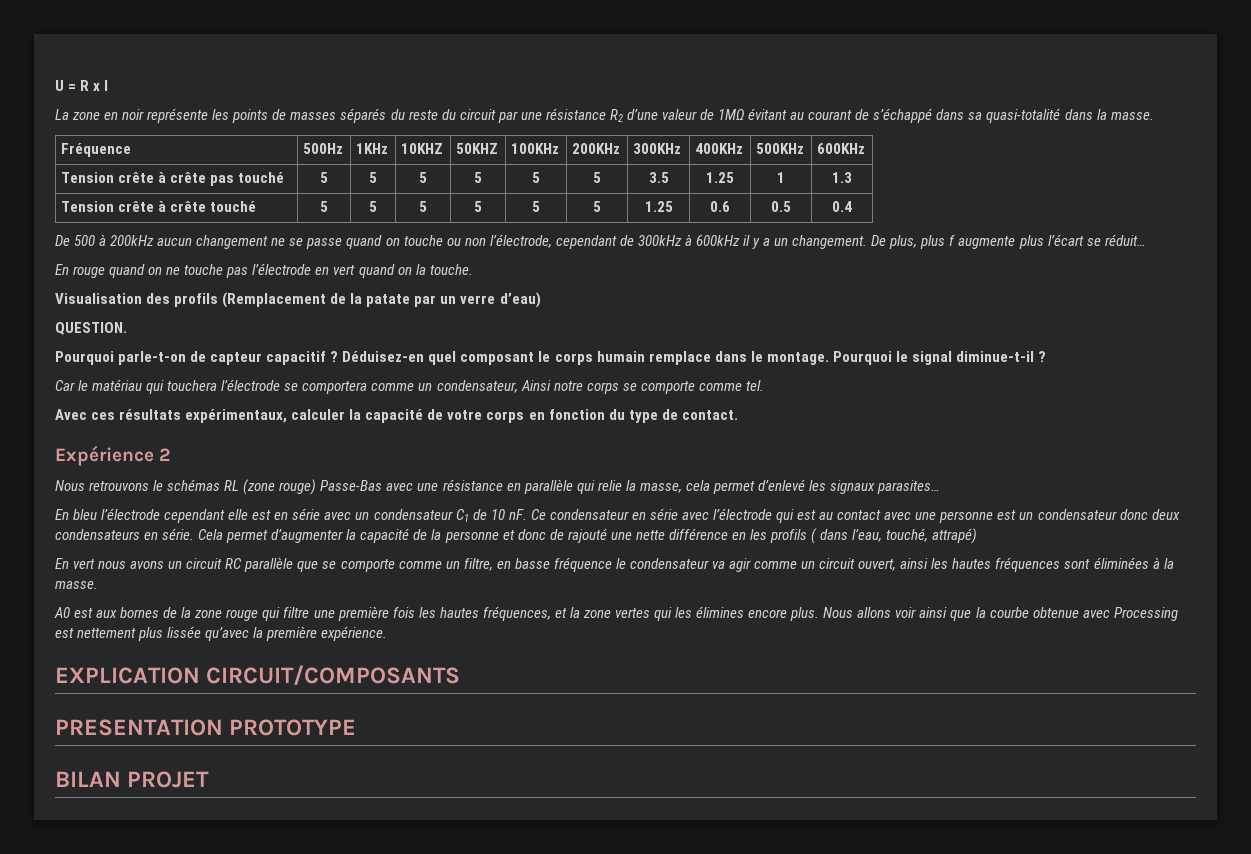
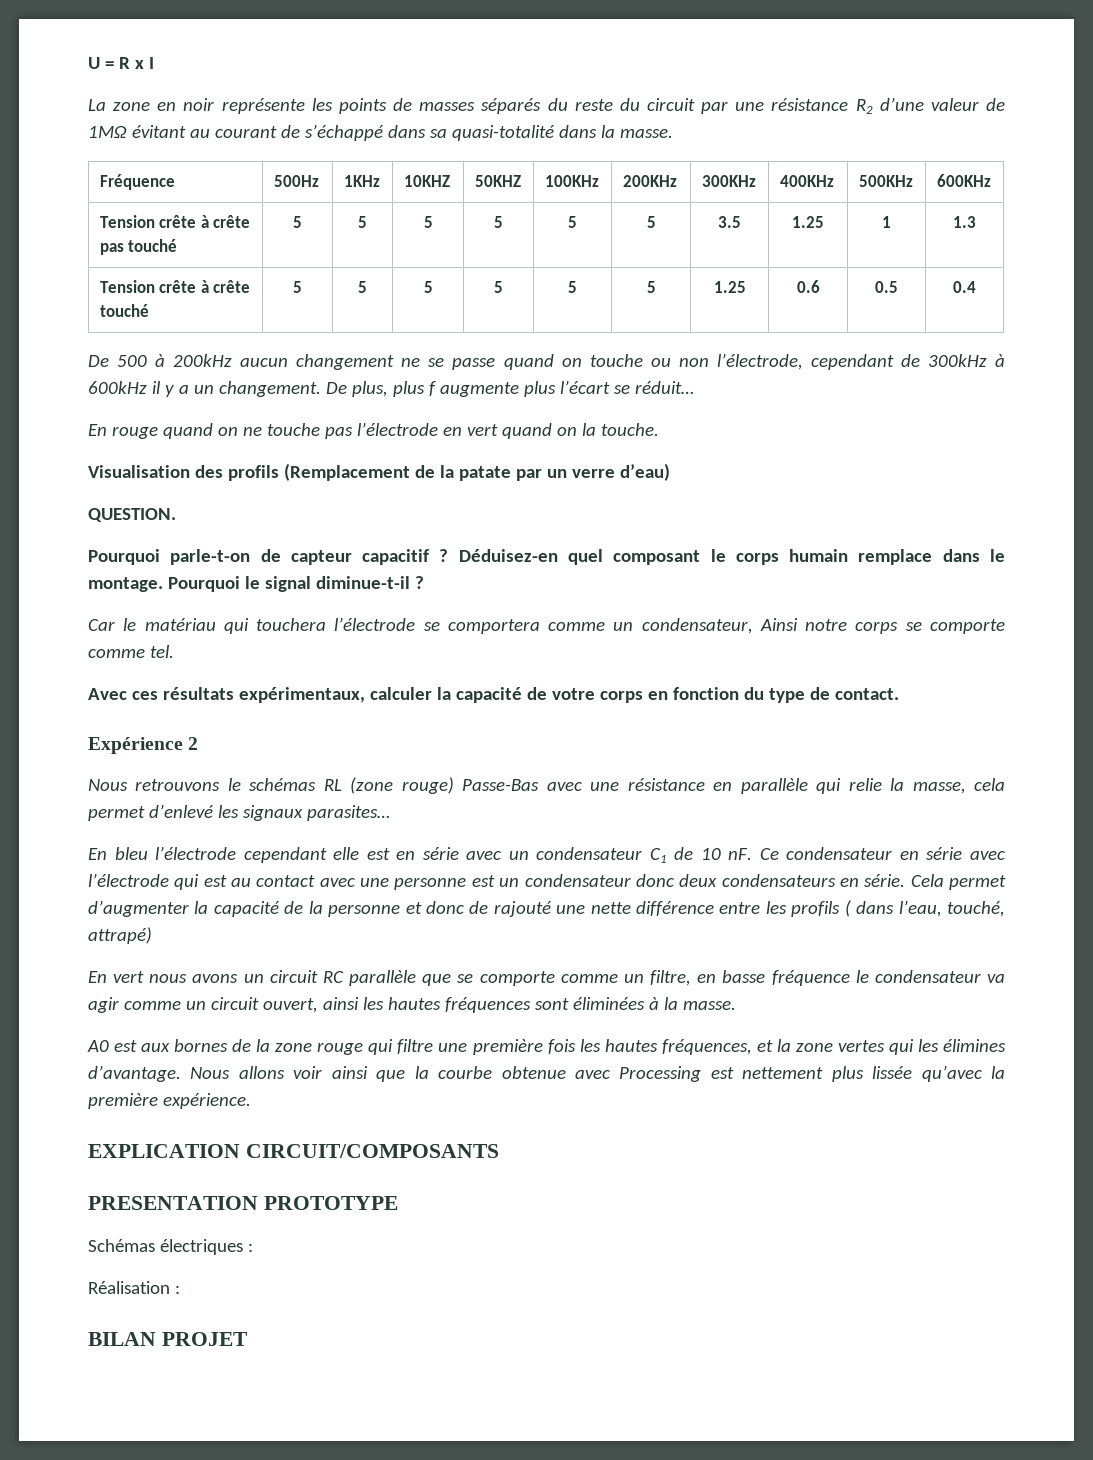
- Cela permet d’augmenter la capacité de la personne et donc de rajouté une nette différence en les profils ( dans l’eau, touché, attrapé)
+ Cela permet d’augmenter la capacité de la personne et donc de rajouté une nette différence entre les profils ( dans l’eau, touché, attrapé)
- A0 est aux bornes de la zone rouge qui filtre une première fois les hautes fréquences, et la zone vertes qui les élimines encore plus.
+ A0 est aux bornes de la zone rouge qui filtre une première fois les hautes fréquences, et la zone vertes qui les élimines d’avantage.
+ Schémas électriques :
+ Réalisation :

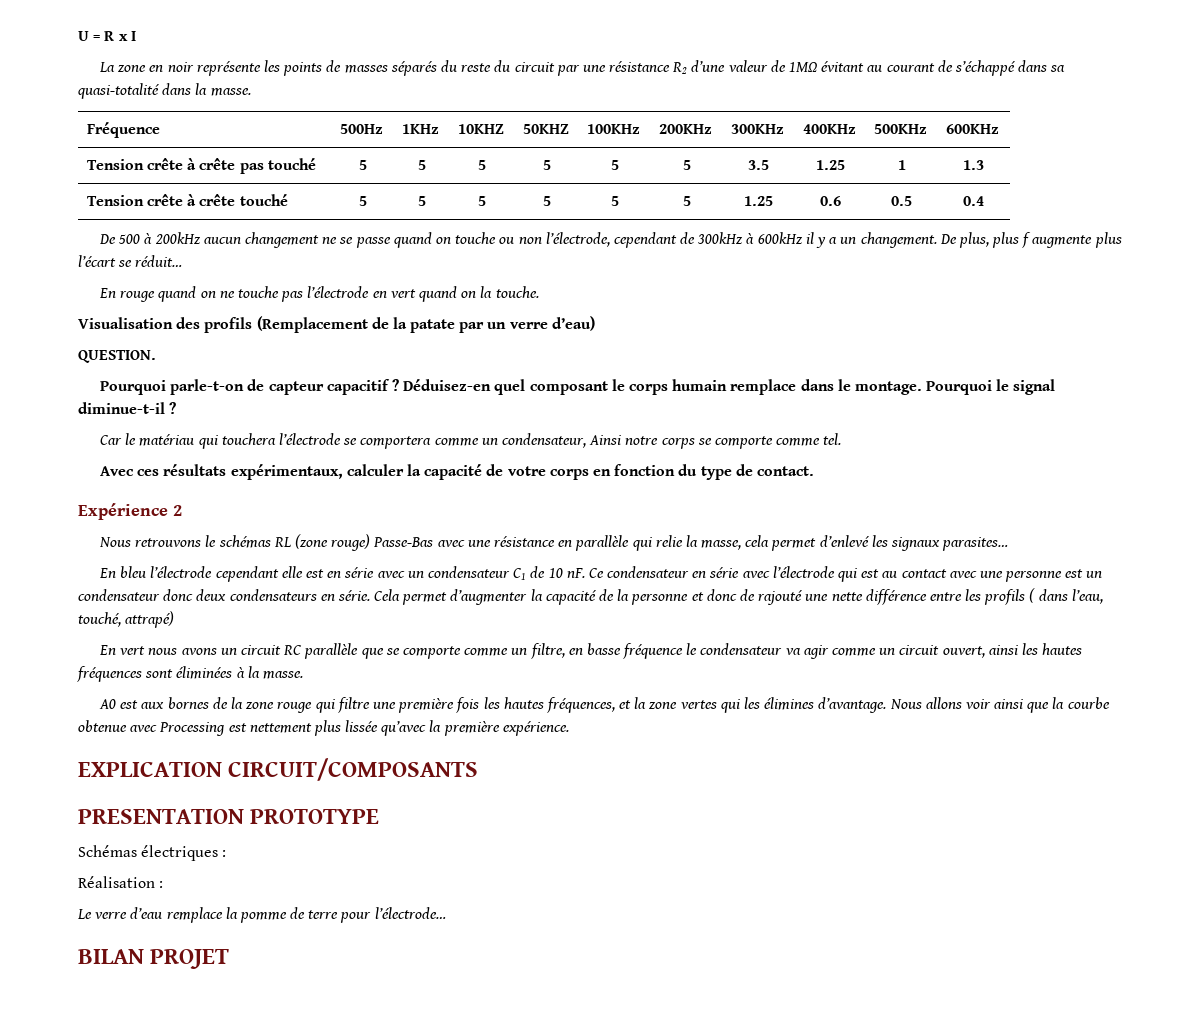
+ Le verre d’eau remplace la pomme de terre pour l’électrode…

